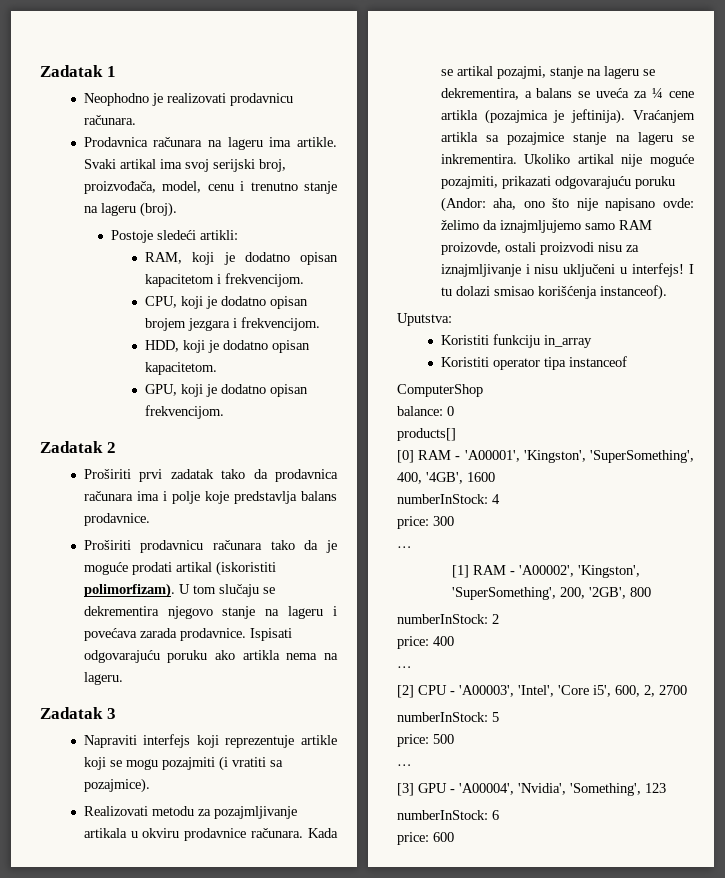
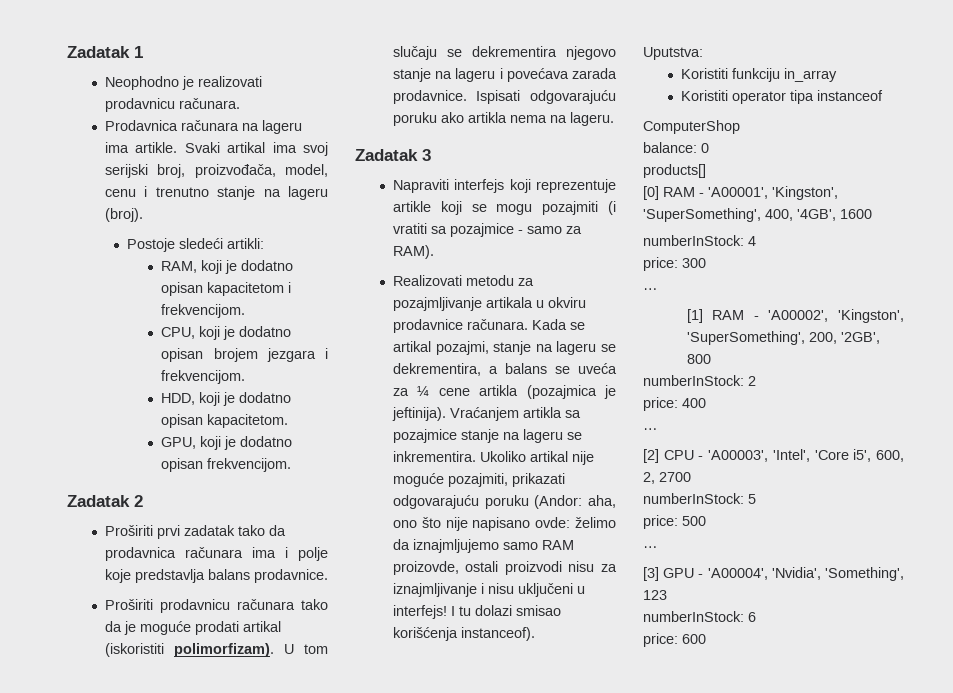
- Napraviti interfejs koji reprezentuje artikle koji se mogu pozajmiti (i vratiti sa pozajmice).
+ Napraviti interfejs koji reprezentuje artikle koji se mogu pozajmiti (i vratiti sa pozajmice - samo za RAM).

